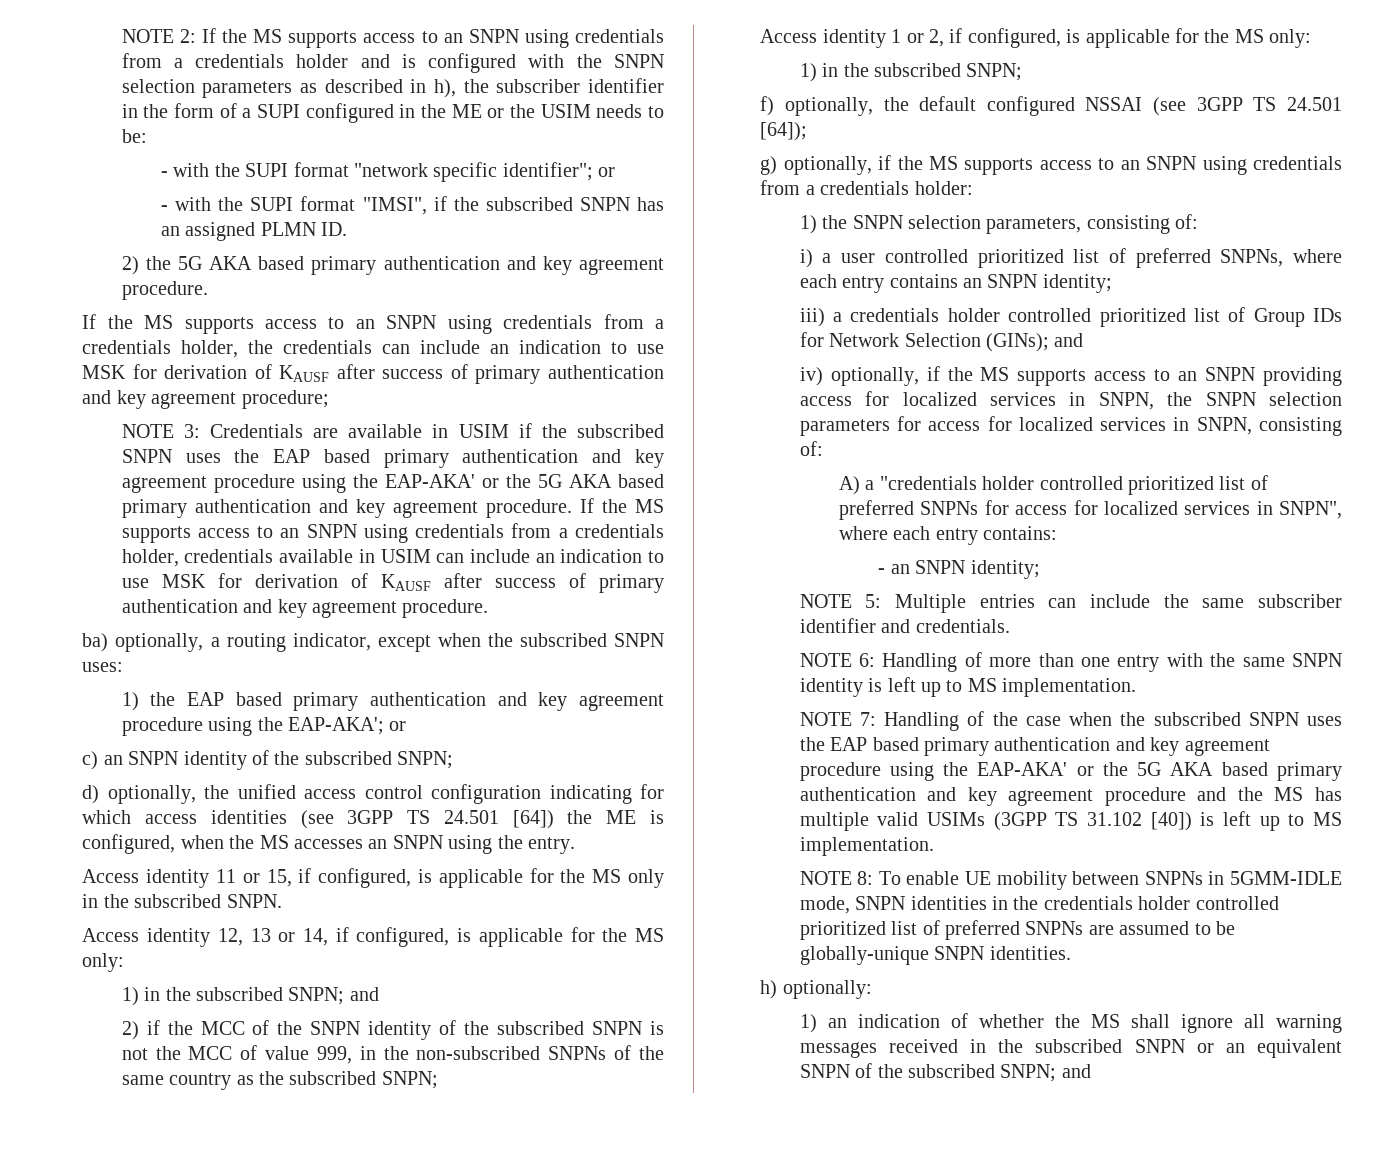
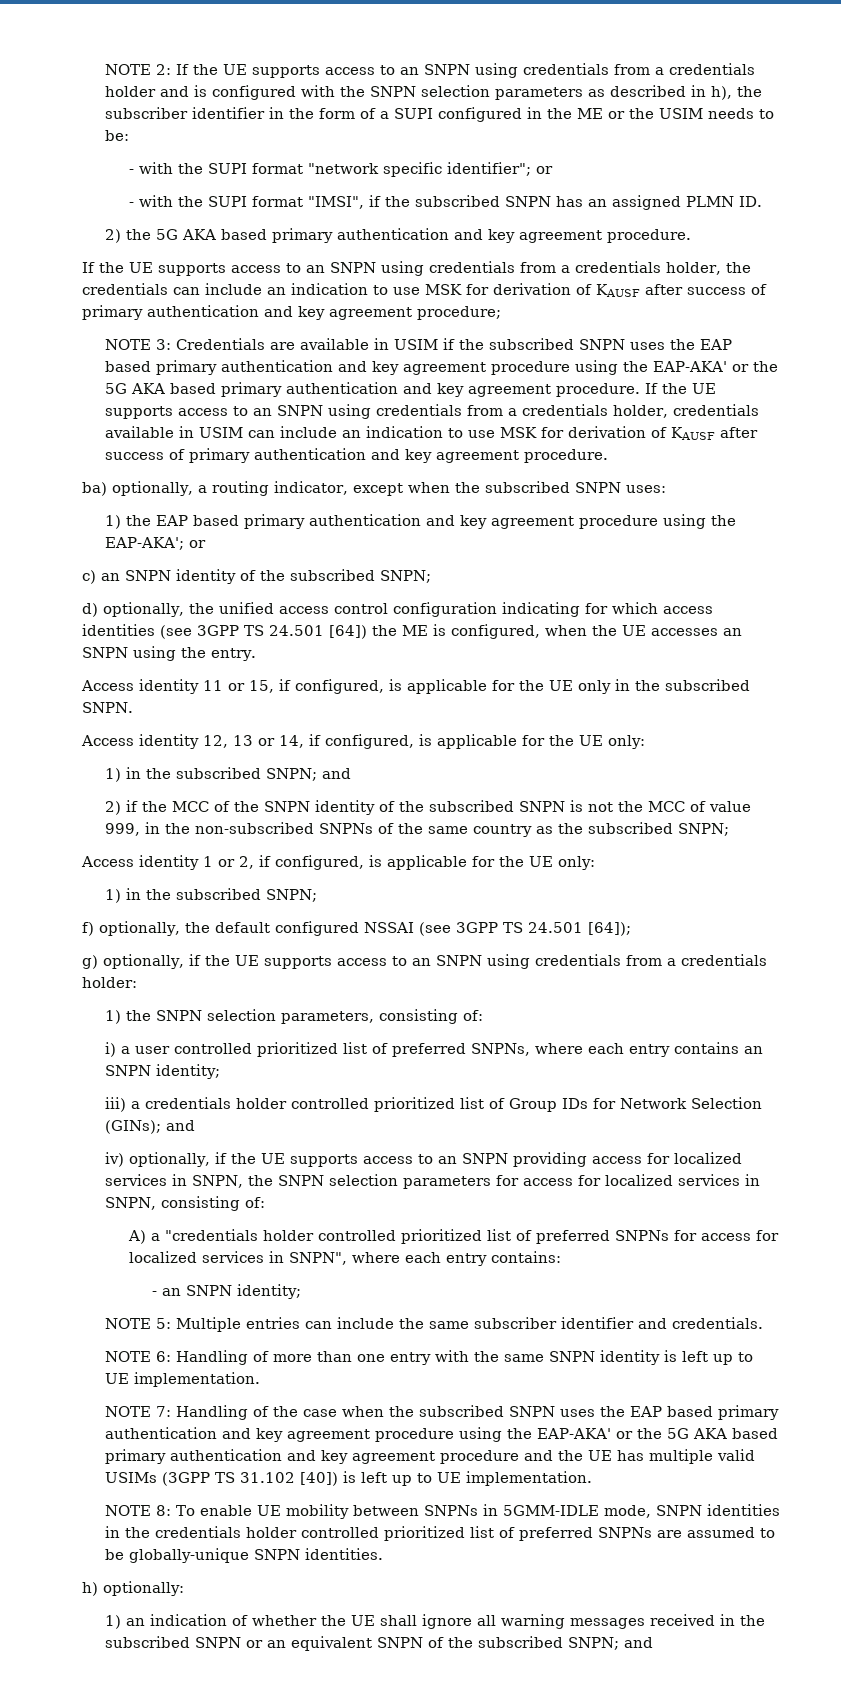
- NOTE 2: If the MS supports access to an SNPN using credentials from a credentials holder and is configured with the SNPN selection parameters as described in h), the subscriber identifier in the form of a SUPI configured in the ME or the USIM needs to be:
+ NOTE 2: If the UE supports access to an SNPN using credentials from a credentials holder and is configured with the SNPN selection parameters as described in h), the subscriber identifier in the form of a SUPI configured in the ME or the USIM needs to be:
- If the MS supports access to an SNPN using credentials from a credentials holder, the credentials can include an indication to use MSK for derivation of KAUSF after success of primary authentication and key agreement procedure;
+ If the UE supports access to an SNPN using credentials from a credentials holder, the credentials can include an indication to use MSK for derivation of KAUSF after success of primary authentication and key agreement procedure;
- If the MS supports access to an SNPN using credentials from a credentials holder, credentials available in USIM can include an indication to use MSK for derivation of KAUSF after success of primary authentication and key agreement procedure.
+ If the UE supports access to an SNPN using credentials from a credentials holder, credentials available in USIM can include an indication to use MSK for derivation of KAUSF after success of primary authentication and key agreement procedure.
- d) optionally, the unified access control configuration indicating for which access identities (see 3GPP TS 24.501 [64]) the ME is configured, when the MS accesses an SNPN using the entry.
+ d) optionally, the unified access control configuration indicating for which access identities (see 3GPP TS 24.501 [64]) the ME is configured, when the UE accesses an SNPN using the entry.
- Access identity 11 or 15, if configured, is applicable for the MS only in the subscribed SNPN.
+ Access identity 11 or 15, if configured, is applicable for the UE only in the subscribed SNPN.
- Access identity 12, 13 or 14, if configured, is applicable for the MS only:
+ Access identity 12, 13 or 14, if configured, is applicable for the UE only:
- Access identity 1 or 2, if configured, is applicable for the MS only:
+ Access identity 1 or 2, if configured, is applicable for the UE only:
- g) optionally, if the MS supports access to an SNPN using credentials from a credentials holder:
+ g) optionally, if the UE supports access to an SNPN using credentials from a credentials holder:
- iv) optionally, if the MS supports access to an SNPN providing access for localized services in SNPN, the SNPN selection parameters for access for localized services in SNPN, consisting of:
+ iv) optionally, if the UE supports access to an SNPN providing access for localized services in SNPN, the SNPN selection parameters for access for localized services in SNPN, consisting of:
- NOTE 6: Handling of more than one entry with the same SNPN identity is left up to MS implementation.
+ NOTE 6: Handling of more than one entry with the same SNPN identity is left up to UE implementation.
- NOTE 7: Handling of the case when the subscribed SNPN uses the EAP based primary authentication and key agreement procedure using the EAP-AKA' or the 5G AKA based primary authentication and key agreement procedure and the MS has multiple valid USIMs (3GPP TS 31.102 [40]) is left up to MS implementation.
+ NOTE 7: Handling of the case when the subscribed SNPN uses the EAP based primary authentication and key agreement procedure using the EAP-AKA' or the 5G AKA based primary authentication and key agreement procedure and the UE has multiple valid USIMs (3GPP TS 31.102 [40]) is left up to UE implementation.
- 1) an indication of whether the MS shall ignore all warning messages received in the subscribed SNPN or an equivalent SNPN of the subscribed SNPN; and
+ 1) an indication of whether the UE shall ignore all warning messages received in the subscribed SNPN or an equivalent SNPN of the subscribed SNPN; and

